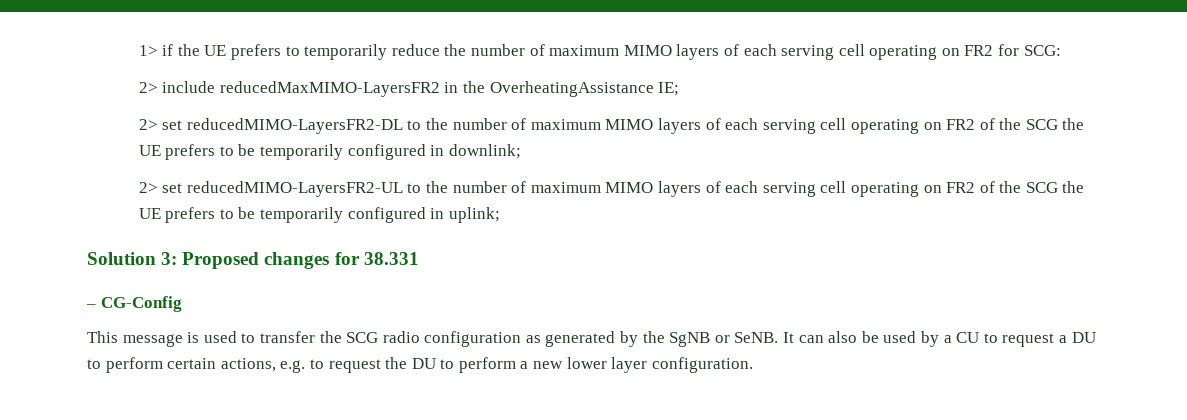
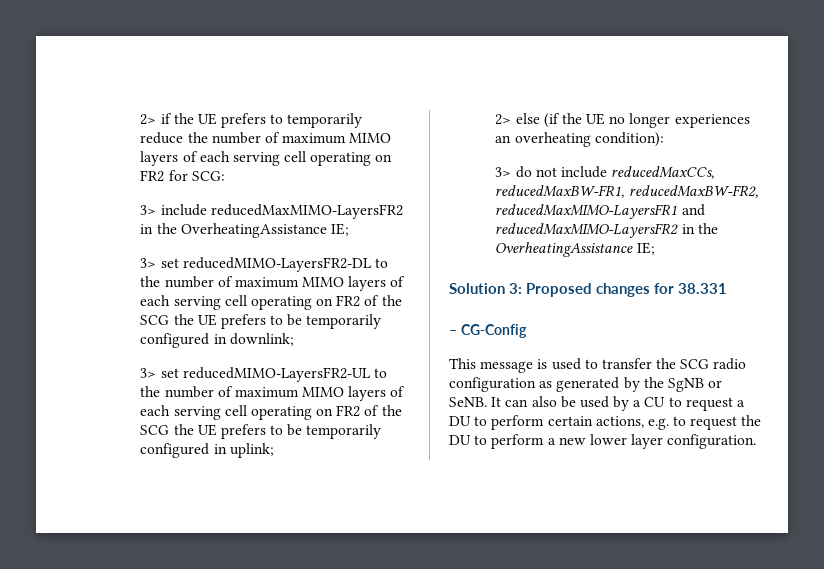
- 1> if the UE prefers to temporarily reduce the number of maximum MIMO layers of each serving cell operating on FR2 for SCG:
+ 2> if the UE prefers to temporarily reduce the number of maximum MIMO layers of each serving cell operating on FR2 for SCG:
- 2> include reducedMaxMIMO-LayersFR2 in the OverheatingAssistance IE;
+ 3> include reducedMaxMIMO-LayersFR2 in the OverheatingAssistance IE;
- 2> set reducedMIMO-LayersFR2-DL to the number of maximum MIMO layers of each serving cell operating on FR2 of the SCG the UE prefers to be temporarily configured in downlink;
+ 3> set reducedMIMO-LayersFR2-DL to the number of maximum MIMO layers of each serving cell operating on FR2 of the SCG the UE prefers to be temporarily configured in downlink;
- 2> set reducedMIMO-LayersFR2-UL to the number of maximum MIMO layers of each serving cell operating on FR2 of the SCG the UE prefers to be temporarily configured in uplink;
+ 3> set reducedMIMO-LayersFR2-UL to the number of maximum MIMO layers of each serving cell operating on FR2 of the SCG the UE prefers to be temporarily configured in uplink;
+ 2> else (if the UE no longer experiences an overheating condition):
+ 3> do not include reducedMaxCCs, reducedMaxBW-FR1, reducedMaxBW-FR2, reducedMaxMIMO-LayersFR1 and reducedMaxMIMO-LayersFR2 in the OverheatingAssistance IE;

